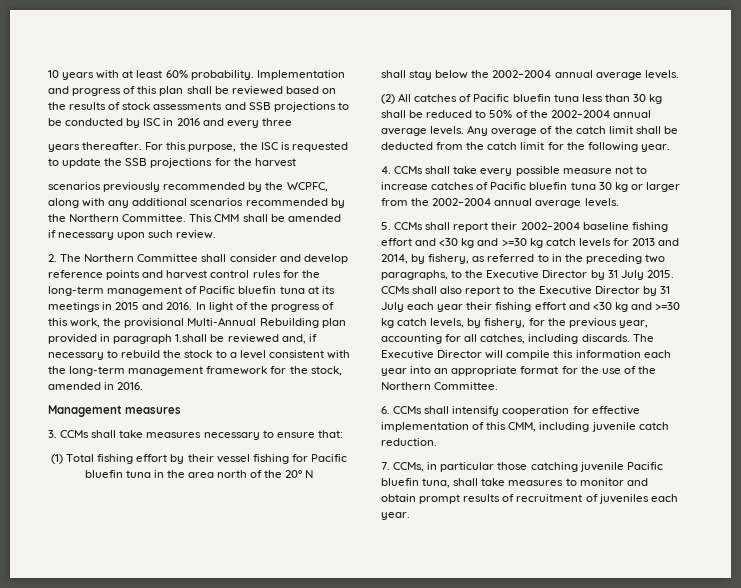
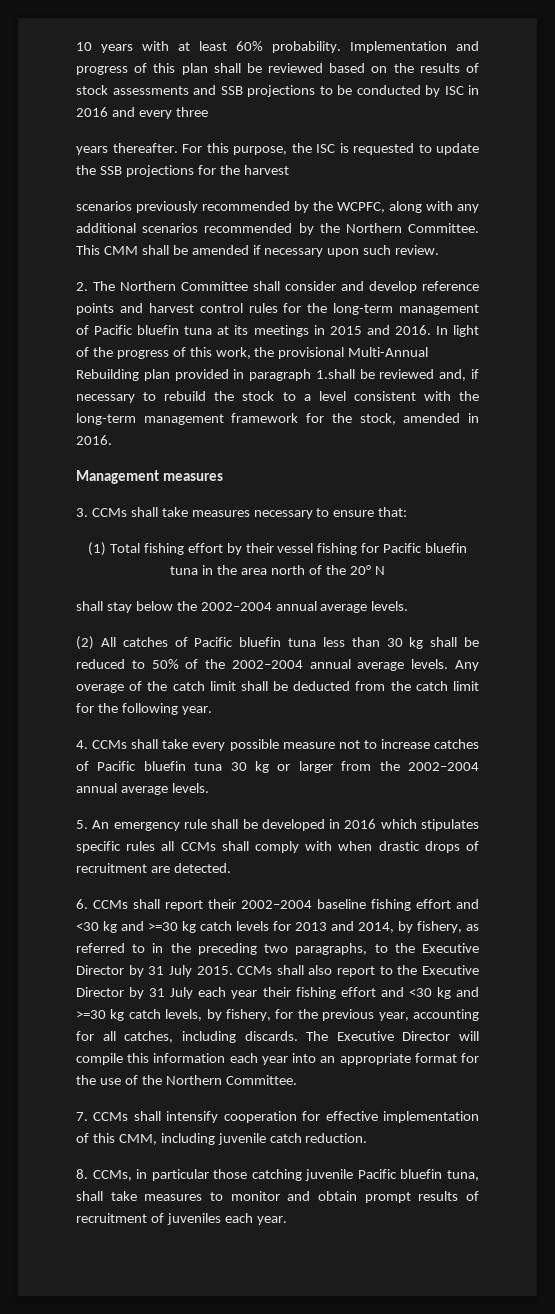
- 5. CCMs shall report their 2002–2004 baseline fishing effort and <30 kg and >=30 kg catch levels for 2013 and 2014, by fishery, as referred to in the preceding two paragraphs, to the Executive Director by 31 July 2015.
+ 5. An emergency rule shall be developed in 2016 which stipulates specific rules all CCMs shall comply with when drastic drops of recruitment are detected.
+ 6. CCMs shall report their 2002–2004 baseline fishing effort and <30 kg and >=30 kg catch levels for 2013 and 2014, by fishery, as referred to in the preceding two paragraphs, to the Executive Director by 31 July 2015.
- 6. CCMs shall intensify cooperation for effective implementation of this CMM, including juvenile catch reduction.
+ 7. CCMs shall intensify cooperation for effective implementation of this CMM, including juvenile catch reduction.
- 7. CCMs, in particular those catching juvenile Pacific bluefin tuna, shall take measures to monitor and obtain prompt results of recruitment of juveniles each year.
+ 8. CCMs, in particular those catching juvenile Pacific bluefin tuna, shall take measures to monitor and obtain prompt results of recruitment of juveniles each year.

